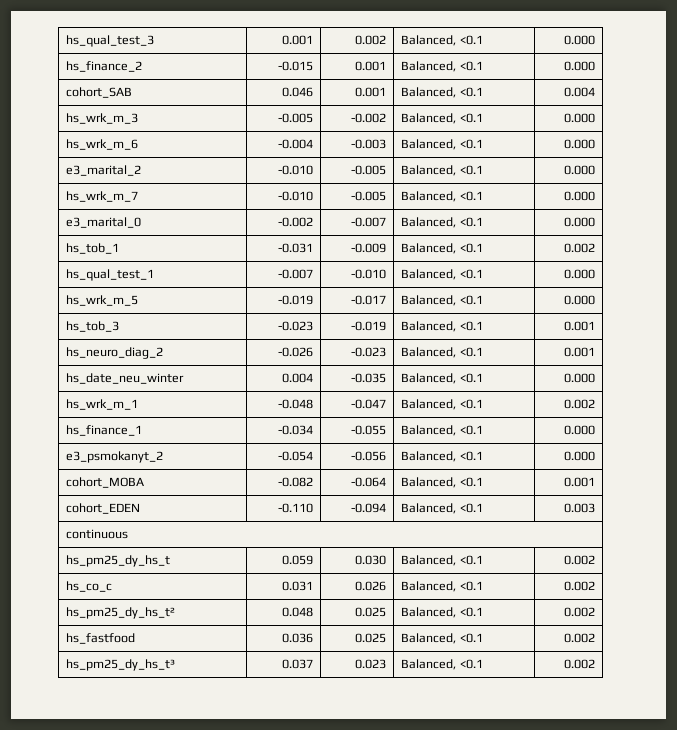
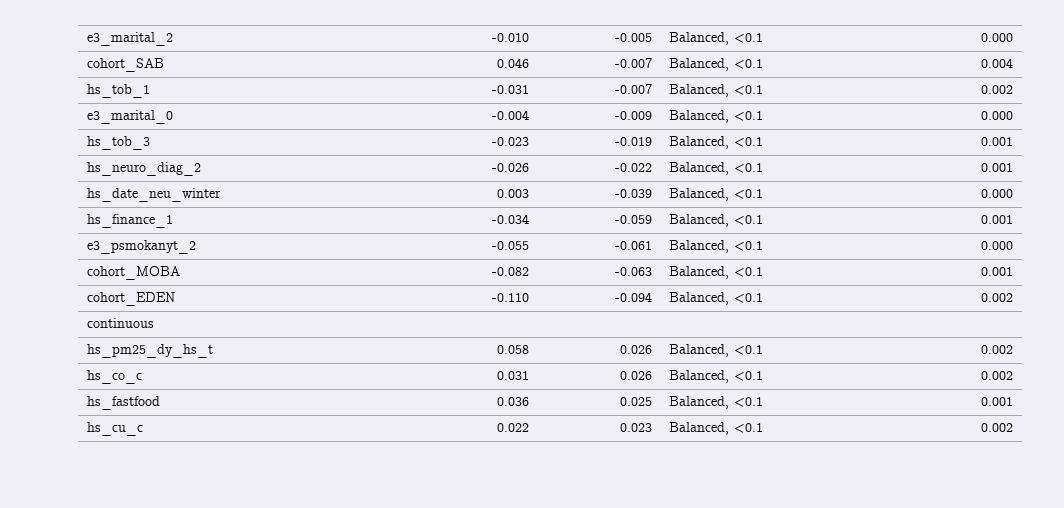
- hs_qual_test_3 | 0.001 | 0.002 | Balanced, <0.1 | 0.000
- hs_finance_2 | -0.015 | 0.001 | Balanced, <0.1 | 0.000
- cohort_SAB | 0.046 | 0.001 | Balanced, <0.1 | 0.004
- hs_wrk_m_3 | -0.005 | -0.002 | Balanced, <0.1 | 0.000
- hs_wrk_m_6 | -0.004 | -0.003 | Balanced, <0.1 | 0.000
- hs_wrk_m_7 | -0.010 | -0.005 | Balanced, <0.1 | 0.000
- e3_marital_0 | -0.002 | -0.007 | Balanced, <0.1 | 0.000
+ cohort_SAB | 0.046 | -0.007 | Balanced, <0.1 | 0.004
- hs_tob_1 | -0.031 | -0.009 | Balanced, <0.1 | 0.002
- hs_qual_test_1 | -0.007 | -0.010 | Balanced, <0.1 | 0.000
- hs_wrk_m_5 | -0.019 | -0.017 | Balanced, <0.1 | 0.000
+ hs_tob_1 | -0.031 | -0.007 | Balanced, <0.1 | 0.002
+ e3_marital_0 | -0.004 | -0.009 | Balanced, <0.1 | 0.000
- hs_neuro_diag_2 | -0.026 | -0.023 | Balanced, <0.1 | 0.001
+ hs_neuro_diag_2 | -0.026 | -0.022 | Balanced, <0.1 | 0.001
- hs_date_neu_winter | 0.004 | -0.035 | Balanced, <0.1 | 0.000
- hs_wrk_m_1 | -0.048 | -0.047 | Balanced, <0.1 | 0.002
- hs_finance_1 | -0.034 | -0.055 | Balanced, <0.1 | 0.000
- e3_psmokanyt_2 | -0.054 | -0.056 | Balanced, <0.1 | 0.000
+ hs_date_neu_winter | 0.003 | -0.039 | Balanced, <0.1 | 0.000
+ hs_finance_1 | -0.034 | -0.059 | Balanced, <0.1 | 0.001
+ e3_psmokanyt_2 | -0.055 | -0.061 | Balanced, <0.1 | 0.000
- cohort_MOBA | -0.082 | -0.064 | Balanced, <0.1 | 0.001
+ cohort_MOBA | -0.082 | -0.063 | Balanced, <0.1 | 0.001
- cohort_EDEN | -0.110 | -0.094 | Balanced, <0.1 | 0.003
+ cohort_EDEN | -0.110 | -0.094 | Balanced, <0.1 | 0.002
- hs_pm25_dy_hs_t | 0.059 | 0.030 | Balanced, <0.1 | 0.002
+ hs_pm25_dy_hs_t | 0.058 | 0.026 | Balanced, <0.1 | 0.002
- hs_pm25_dy_hs_t² | 0.048 | 0.025 | Balanced, <0.1 | 0.002
- hs_fastfood | 0.036 | 0.025 | Balanced, <0.1 | 0.002
- hs_pm25_dy_hs_t³ | 0.037 | 0.023 | Balanced, <0.1 | 0.002
+ hs_fastfood | 0.036 | 0.025 | Balanced, <0.1 | 0.001
+ hs_cu_c | 0.022 | 0.023 | Balanced, <0.1 | 0.002

